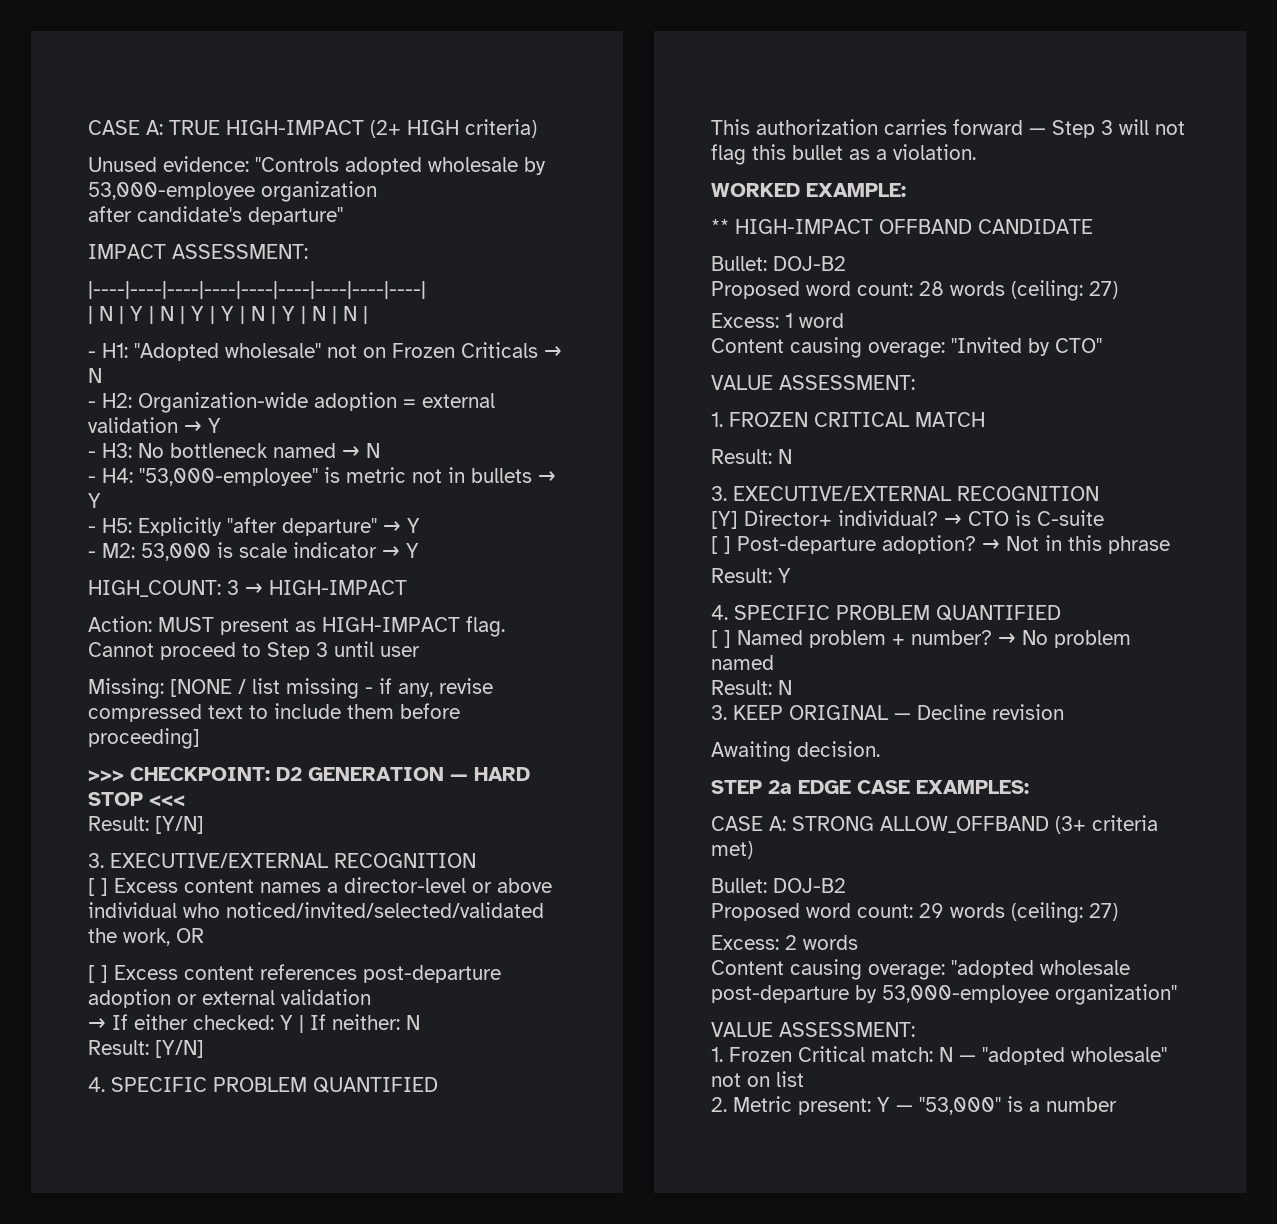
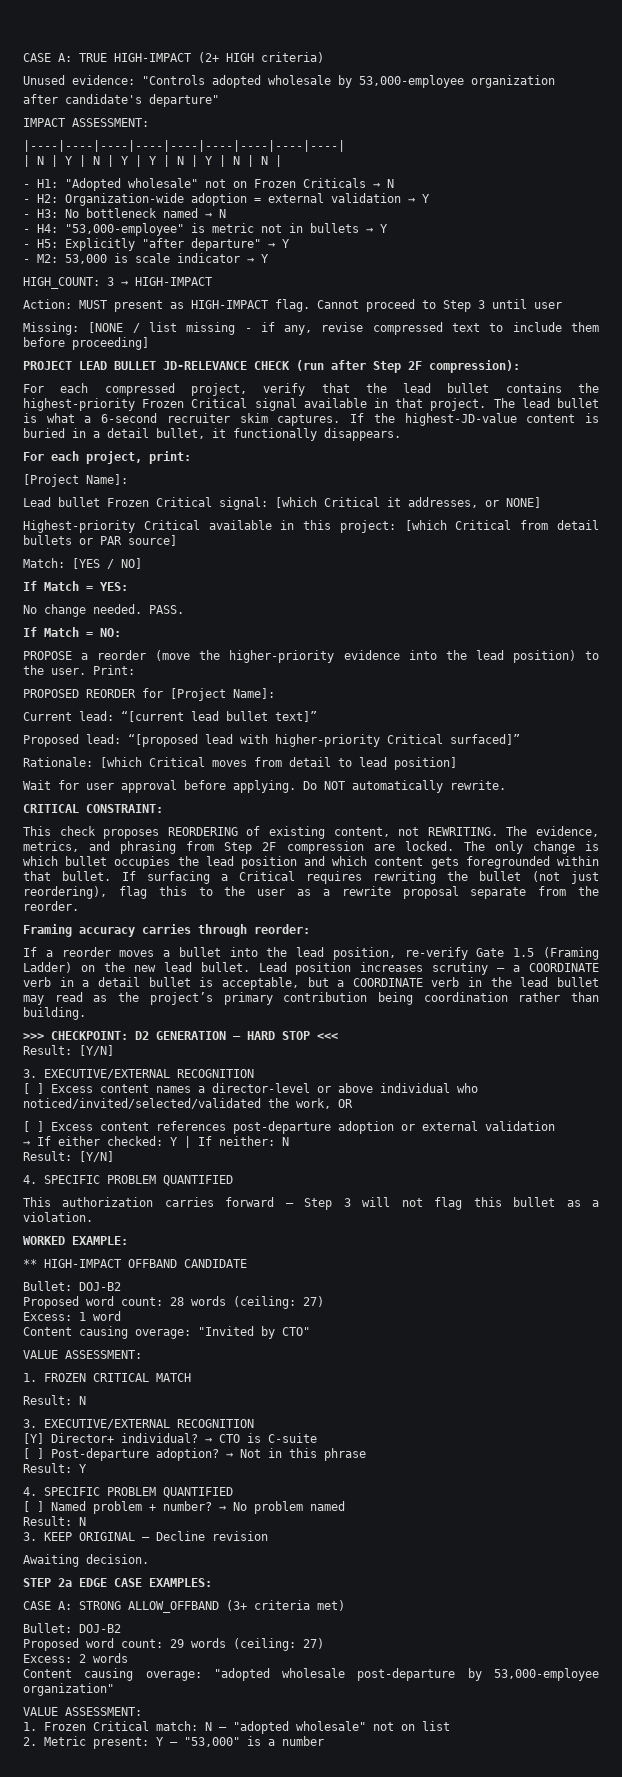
+ PROJECT LEAD BULLET JD-RELEVANCE CHECK (run after Step 2F compression):
+ For each compressed project, verify that the lead bullet contains the highest-priority Frozen Critical signal available in that project. The lead bullet is what a 6-second recruiter skim captures. If the highest-JD-value content is buried in a detail bullet, it functionally disappears.
+ For each project, print:
+ [Project Name]:
+ Lead bullet Frozen Critical signal: [which Critical it addresses, or NONE]
+ Highest-priority Critical available in this project: [which Critical from detail bullets or PAR source]
+ Match: [YES / NO]
+ If Match = YES:
+ No change needed. PASS.
+ If Match = NO:
+ PROPOSE a reorder (move the higher-priority evidence into the lead position) to the user. Print:
+ PROPOSED REORDER for [Project Name]:
+ Current lead: “[current lead bullet text]”
+ Proposed lead: “[proposed lead with higher-priority Critical surfaced]”
+ Rationale: [which Critical moves from detail to lead position]
+ Wait for user approval before applying. Do NOT automatically rewrite.
+ CRITICAL CONSTRAINT:
+ This check proposes REORDERING of existing content, not REWRITING. The evidence, metrics, and phrasing from Step 2F compression are locked. The only change is which bullet occupies the lead position and which content gets foregrounded within that bullet. If surfacing a Critical requires rewriting the bullet (not just reordering), flag this to the user as a rewrite proposal separate from the reorder.
+ Framing accuracy carries through reorder:
+ If a reorder moves a bullet into the lead position, re-verify Gate 1.5 (Framing Ladder) on the new lead bullet. Lead position increases scrutiny — a COORDINATE verb in a detail bullet is acceptable, but a COORDINATE verb in the lead bullet may read as the project’s primary contribution being coordination rather than building.

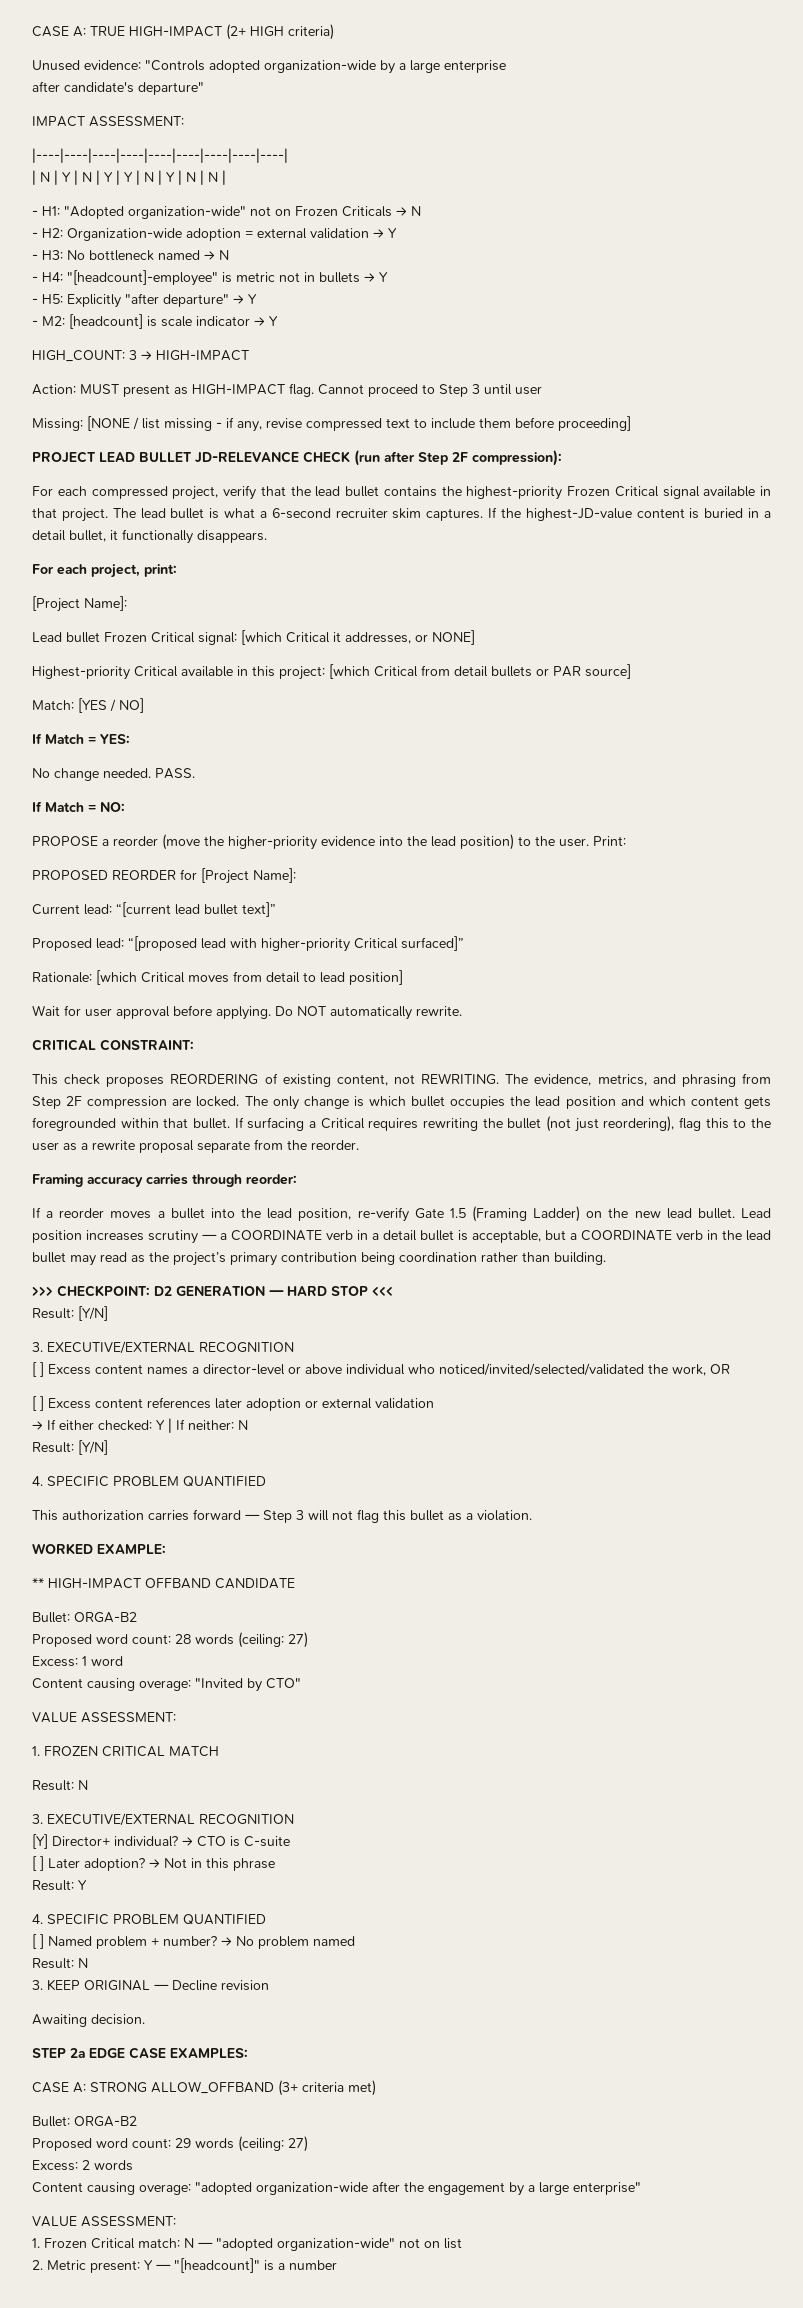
- Unused evidence: "Controls adopted wholesale by 53,000-employee organization
+ Unused evidence: "Controls adopted organization-wide by a large enterprise
- - H1: "Adopted wholesale" not on Frozen Criticals → N
+ - H1: "Adopted organization-wide" not on Frozen Criticals → N
- - H4: "53,000-employee" is metric not in bullets → Y
+ - H4: "[headcount]-employee" is metric not in bullets → Y
- - M2: 53,000 is scale indicator → Y
+ - M2: [headcount] is scale indicator → Y
- [ ] Excess content references post-departure adoption or external validation
+ [ ] Excess content references later adoption or external validation
  ** HIGH-IMPACT OFFBAND CANDIDATE
- Bullet: DOJ-B2
+ Bullet: ORGA-B2
- [ ] Post-departure adoption?
+ [ ] Later adoption?
  CASE A: STRONG ALLOW_OFFBAND (3+ criteria met)
- Bullet: DOJ-B2
+ Bullet: ORGA-B2
- Content causing overage: "adopted wholesale post-departure by 53,000-employee organization"
+ Content causing overage: "adopted organization-wide after the engagement by a large enterprise"
- 1. Frozen Critical match: N — "adopted wholesale" not on list
+ 1. Frozen Critical match: N — "adopted organization-wide" not on list
- 2. Metric present: Y — "53,000" is a number
+ 2. Metric present: Y — "[headcount]" is a number

